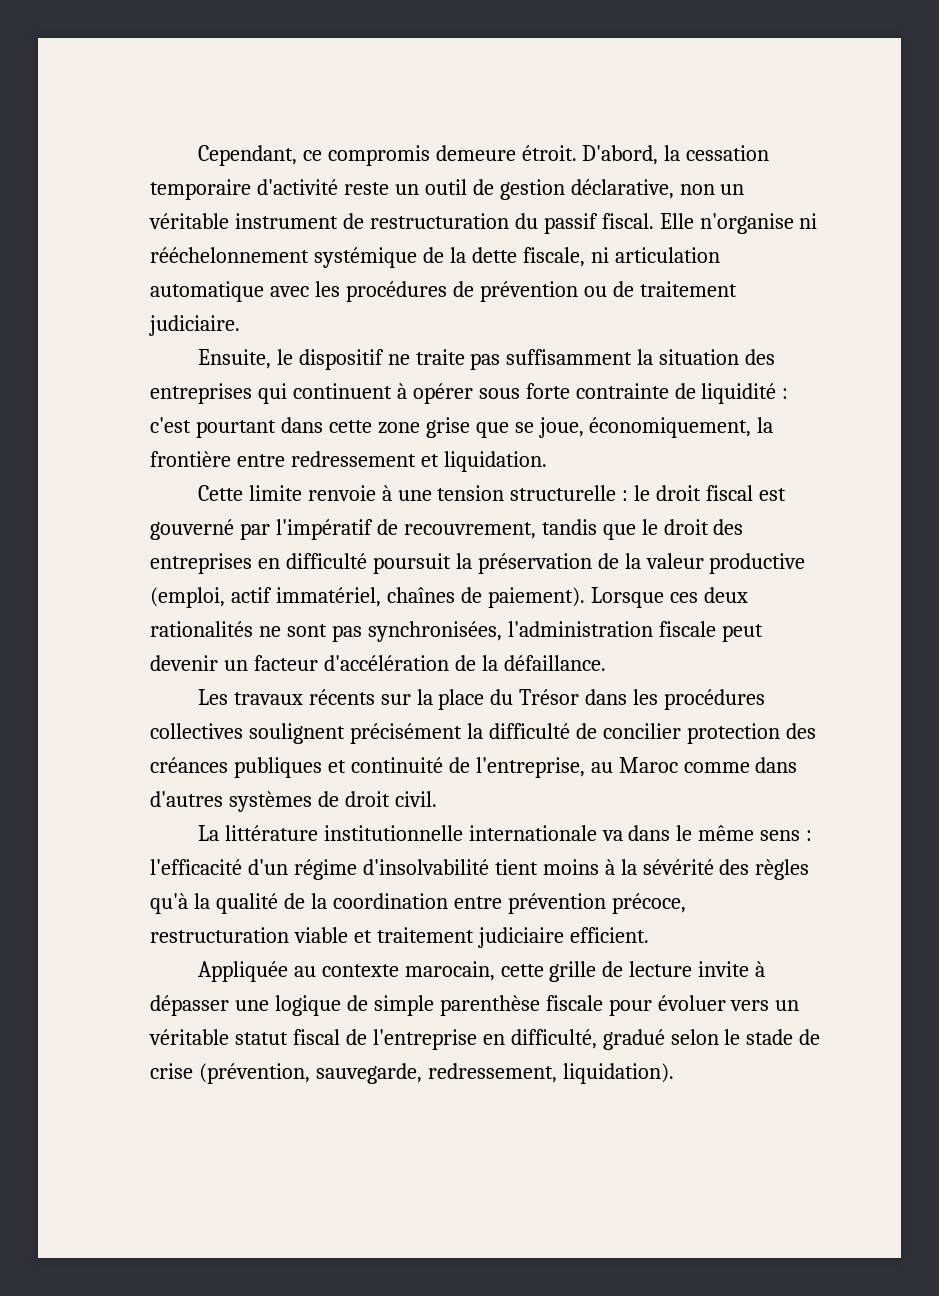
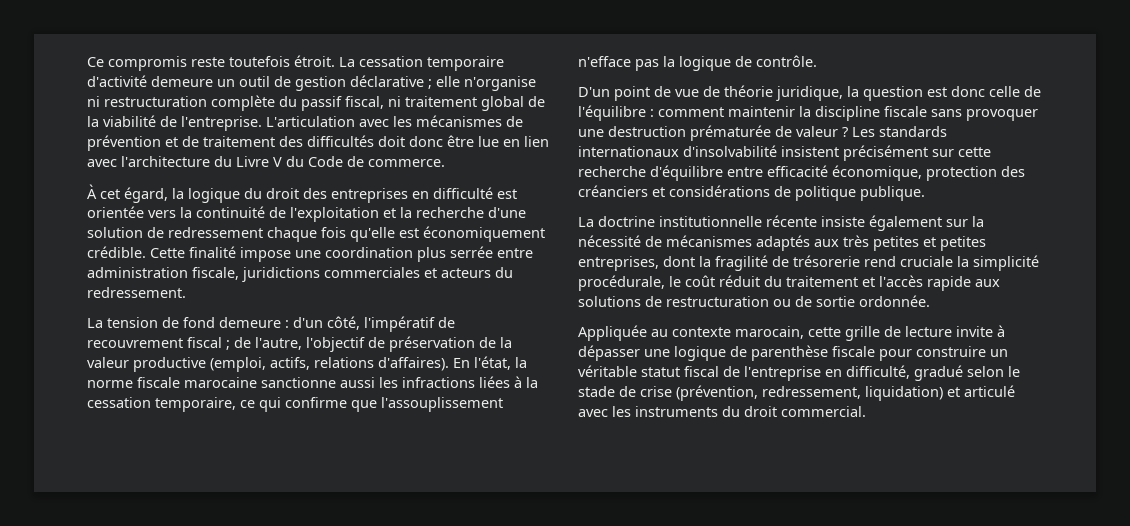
- Cependant, ce compromis demeure étroit. D'abord, la cessation temporaire d'activité reste un outil de gestion déclarative, non un véritable instrument de restructuration du passif fiscal. Elle n'organise ni rééchelonnement systémique de la dette fiscale, ni articulation automatique avec les procédures de prévention ou de traitement judiciaire.
- Ensuite, le dispositif ne traite pas suffisamment la situation des entreprises qui continuent à opérer sous forte contrainte de liquidité : c'est pourtant dans cette zone grise que se joue, économiquement, la frontière entre redressement et liquidation.
- Cette limite renvoie à une tension structurelle : le droit fiscal est gouverné par l'impératif de recouvrement, tandis que le droit des entreprises en difficulté poursuit la préservation de la valeur productive (emploi, actif immatériel, chaînes de paiement). Lorsque ces deux rationalités ne sont pas synchronisées, l'administration fiscale peut devenir un facteur d'accélération de la défaillance.
- Les travaux récents sur la place du Trésor dans les procédures collectives soulignent précisément la difficulté de concilier protection des créances publiques et continuité de l'entreprise, au Maroc comme dans d'autres systèmes de droit civil.
- La littérature institutionnelle internationale va dans le même sens : l'efficacité d'un régime d'insolvabilité tient moins à la sévérité des règles qu'à la qualité de la coordination entre prévention précoce, restructuration viable et traitement judiciaire efficient.
+ Ce compromis reste toutefois étroit. La cessation temporaire d'activité demeure un outil de gestion déclarative ; elle n'organise ni restructuration complète du passif fiscal, ni traitement global de la viabilité de l'entreprise. L'articulation avec les mécanismes de prévention et de traitement des difficultés doit donc être lue en lien avec l'architecture du Livre V du Code de commerce.
+ À cet égard, la logique du droit des entreprises en difficulté est orientée vers la continuité de l'exploitation et la recherche d'une solution de redressement chaque fois qu'elle est économiquement crédible. Cette finalité impose une coordination plus serrée entre administration fiscale, juridictions commerciales et acteurs du redressement.
+ La tension de fond demeure : d'un côté, l'impératif de recouvrement fiscal ; de l'autre, l'objectif de préservation de la valeur productive (emploi, actifs, relations d'affaires). En l'état, la norme fiscale marocaine sanctionne aussi les infractions liées à la cessation temporaire, ce qui confirme que l'assouplissement n'efface pas la logique de contrôle.
+ D'un point de vue de théorie juridique, la question est donc celle de l'équilibre : comment maintenir la discipline fiscale sans provoquer une destruction prématurée de valeur ? Les standards internationaux d'insolvabilité insistent précisément sur cette recherche d'équilibre entre efficacité économique, protection des créanciers et considérations de politique publique.
+ La doctrine institutionnelle récente insiste également sur la nécessité de mécanismes adaptés aux très petites et petites entreprises, dont la fragilité de trésorerie rend cruciale la simplicité procédurale, le coût réduit du traitement et l'accès rapide aux solutions de restructuration ou de sortie ordonnée.
- Appliquée au contexte marocain, cette grille de lecture invite à dépasser une logique de simple parenthèse fiscale pour évoluer vers un véritable statut fiscal de l'entreprise en difficulté, gradué selon le stade de crise (prévention, sauvegarde, redressement, liquidation).
+ Appliquée au contexte marocain, cette grille de lecture invite à dépasser une logique de parenthèse fiscale pour construire un véritable statut fiscal de l'entreprise en difficulté, gradué selon le stade de crise (prévention, redressement, liquidation) et articulé avec les instruments du droit commercial.

